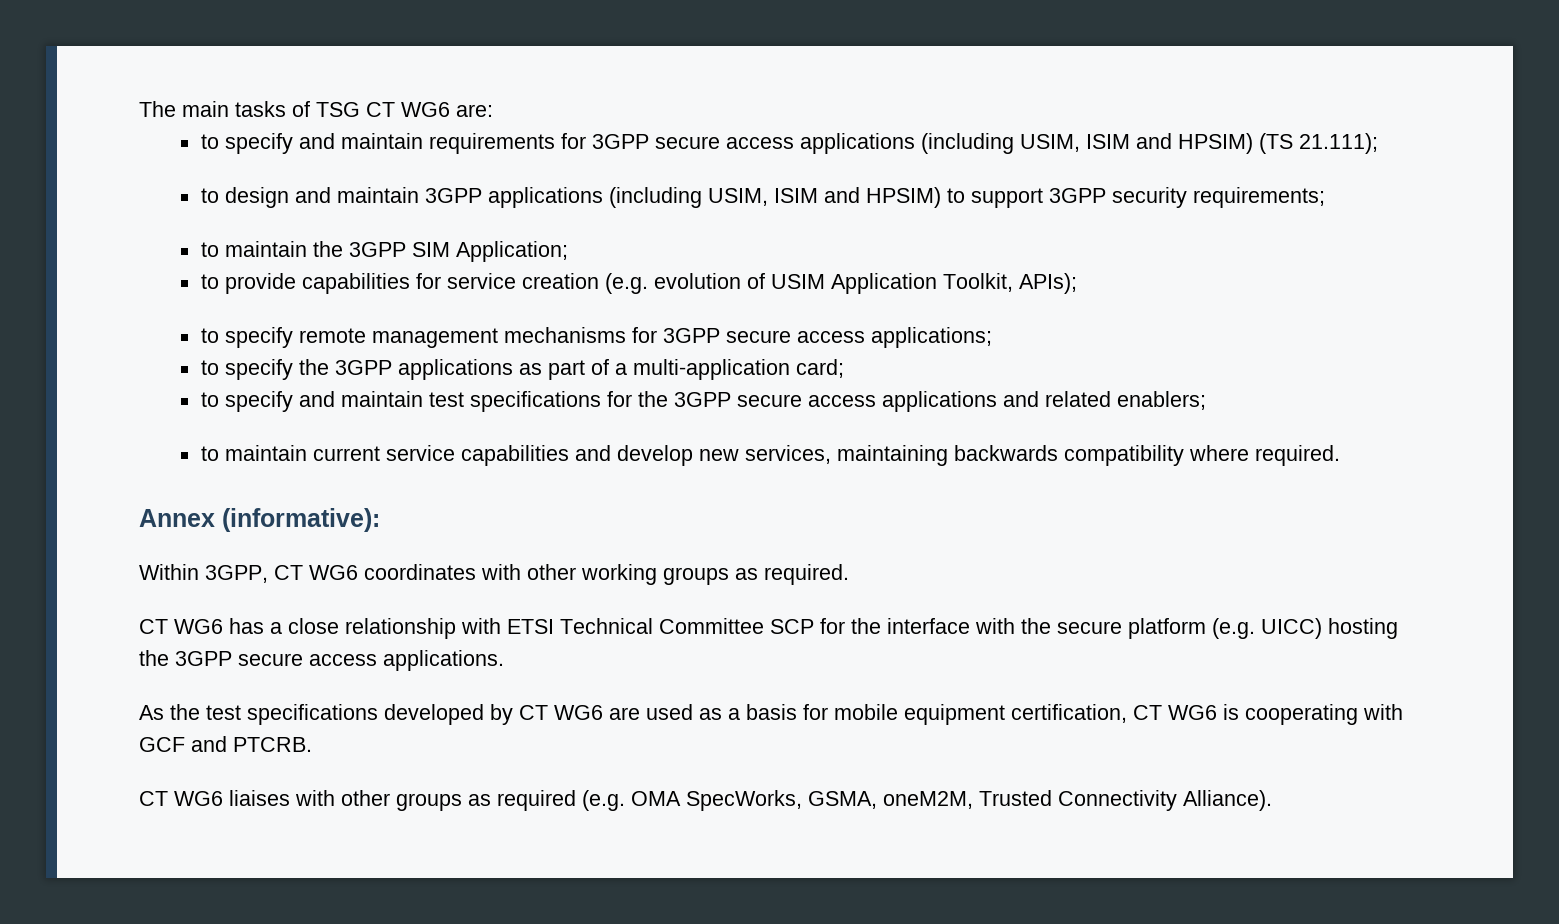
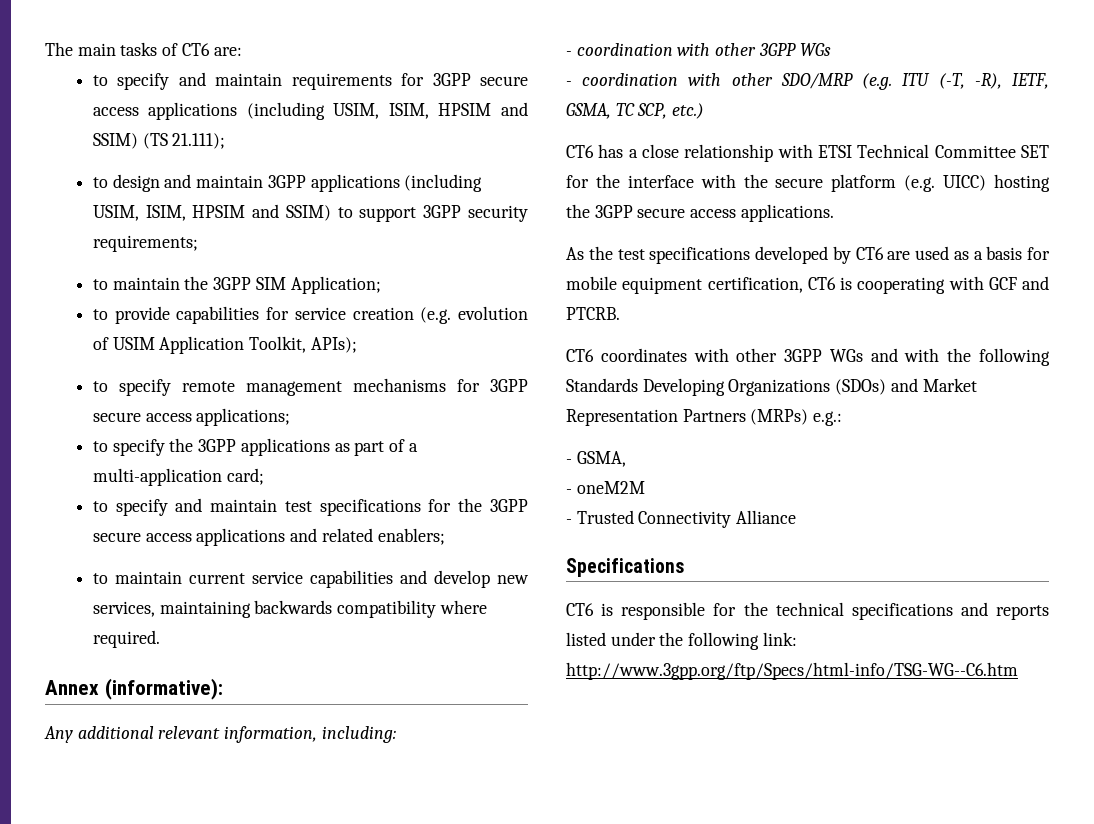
- The main tasks of TSG CT WG6 are:
+ The main tasks of CT6 are:
- to specify and maintain requirements for 3GPP secure access applications (including USIM, ISIM and HPSIM) (TS 21.111);
+ to specify and maintain requirements for 3GPP secure access applications (including USIM, ISIM, HPSIM and SSIM) (TS 21.111);
- to design and maintain 3GPP applications (including USIM, ISIM and HPSIM) to support 3GPP security requirements;
+ to design and maintain 3GPP applications (including USIM, ISIM, HPSIM and SSIM) to support 3GPP security requirements;
- Within 3GPP, CT WG6 coordinates with other working groups as required.
- CT WG6 has a close relationship with ETSI Technical Committee SCP for the interface with the secure platform (e.g. UICC) hosting the 3GPP secure access applications.
+ Any additional relevant information, including:
+ - coordination with other 3GPP WGs
+ - coordination with other SDO/MRP (e.g. ITU (-T, -R), IETF, GSMA, TC SCP, etc.)
+ CT6 has a close relationship with ETSI Technical Committee SET for the interface with the secure platform (e.g. UICC) hosting the 3GPP secure access applications.
- As the test specifications developed by CT WG6 are used as a basis for mobile equipment certification, CT WG6 is cooperating with GCF and PTCRB.
+ As the test specifications developed by CT6 are used as a basis for mobile equipment certification, CT6 is cooperating with GCF and PTCRB.
- CT WG6 liaises with other groups as required (e.g. OMA SpecWorks, GSMA, oneM2M, Trusted Connectivity Alliance).
+ CT6 coordinates with other 3GPP WGs and with the following Standards Developing Organizations (SDOs) and Market Representation Partners (MRPs) e.g.:
+ - GSMA,
+ - oneM2M
+ - Trusted Connectivity Alliance
+ Specifications
+ CT6 is responsible for the technical specifications and reports listed under the following link: http://www.3gpp.org/ftp/Specs/html-info/TSG-WG--C6.htm

